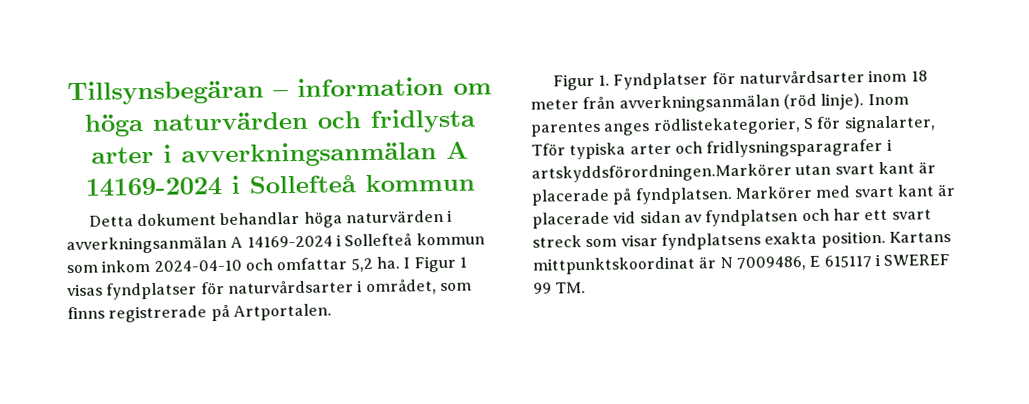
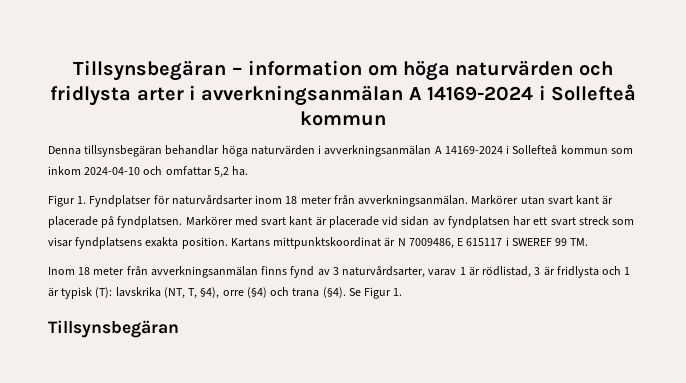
- Detta dokument behandlar höga naturvärden i avverkningsanmälan A 14169-2024 i Sollefteå kommun som inkom 2024-04-10 och omfattar 5,2 ha. I Figur 1 visas fyndplatser för naturvårdsarter i området, som finns registrerade på Artportalen.
+ Denna tillsynsbegäran behandlar höga naturvärden i avverkningsanmälan A 14169-2024 i Sollefteå kommun som inkom 2024-04-10 och omfattar 5,2 ha.
- Figur 1. Fyndplatser för naturvårdsarter inom 18 meter från avverkningsanmälan (röd linje). Inom parentes anges rödlistekategorier, S för signalarter, Tför typiska arter och fridlysningsparagrafer i artskyddsförordningen.Markörer utan svart kant är placerade på fyndplatsen.
+ Figur 1. Fyndplatser för naturvårdsarter inom 18 meter från avverkningsanmälan. Markörer utan svart kant är placerade på fyndplatsen.
- Markörer med svart kant är placerade vid sidan av fyndplatsen och har ett svart streck som visar fyndplatsens exakta position.
+ Markörer med svart kant är placerade vid sidan av fyndplatsen har ett svart streck som visar fyndplatsens exakta position.
+ Inom 18 meter från avverkningsanmälan finns fynd av 3 naturvårdsarter, varav 1 är rödlistad, 3 är fridlysta och 1 är typisk (T): lavskrika (NT, T, §4), orre (§4) och trana (§4). Se Figur 1.
+ Tillsynsbegäran

